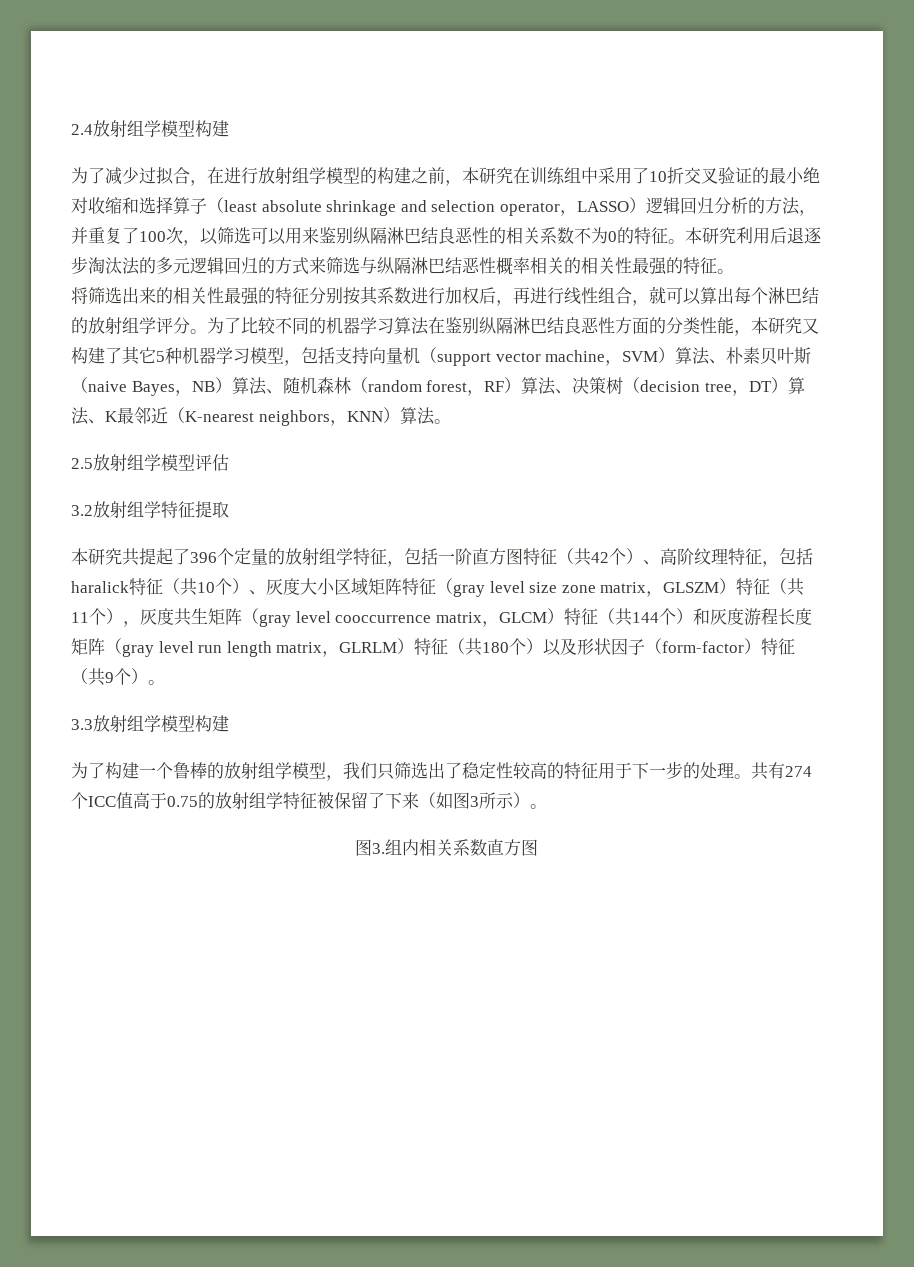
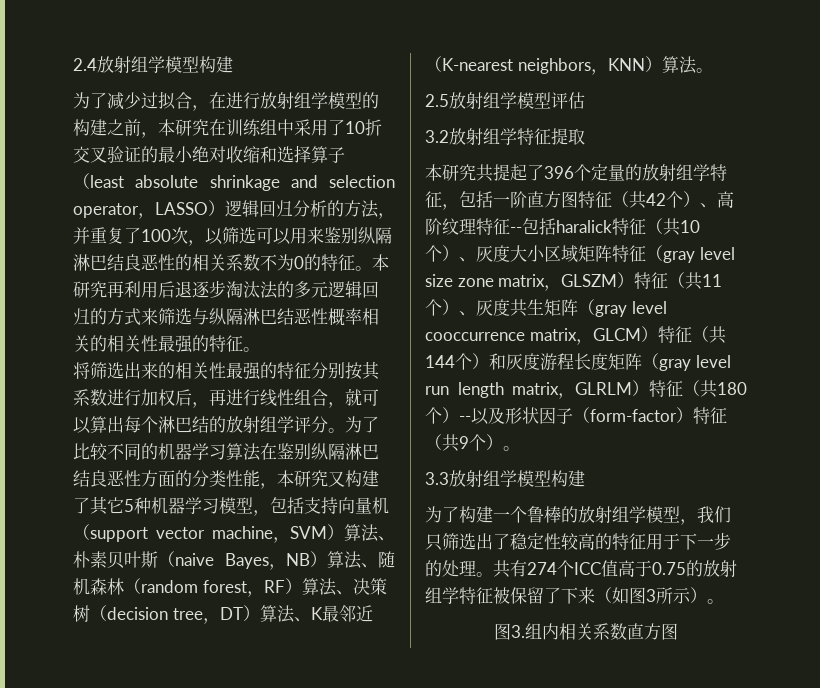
- 本研究利用后退逐步淘汰法的多元逻辑回归的方式来筛选与纵隔淋巴结恶性概率相关的相关性最强的特征。
+ 本研究再利用后退逐步淘汰法的多元逻辑回归的方式来筛选与纵隔淋巴结恶性概率相关的相关性最强的特征。
- 本研究共提起了396个定量的放射组学特征，包括一阶直方图特征（共42个）、高阶纹理特征，包括haralick特征（共10个）、灰度大小区域矩阵特征（gray level size zone matrix，GLSZM）特征（共11个），灰度共生矩阵（gray level cooccurrence matrix，GLCM）特征（共144个）和灰度游程长度矩阵（gray level run length matrix，GLRLM）特征（共180个）以及形状因子（form-factor）特征（共9个）。
+ 本研究共提起了396个定量的放射组学特征，包括一阶直方图特征（共42个）、高阶纹理特征--包括haralick特征（共10个）、灰度大小区域矩阵特征（gray level size zone matrix，GLSZM）特征（共11个）、灰度共生矩阵（gray level cooccurrence matrix，GLCM）特征（共144个）和灰度游程长度矩阵（gray level run length matrix，GLRLM）特征（共180个）--以及形状因子（form-factor）特征（共9个）。

